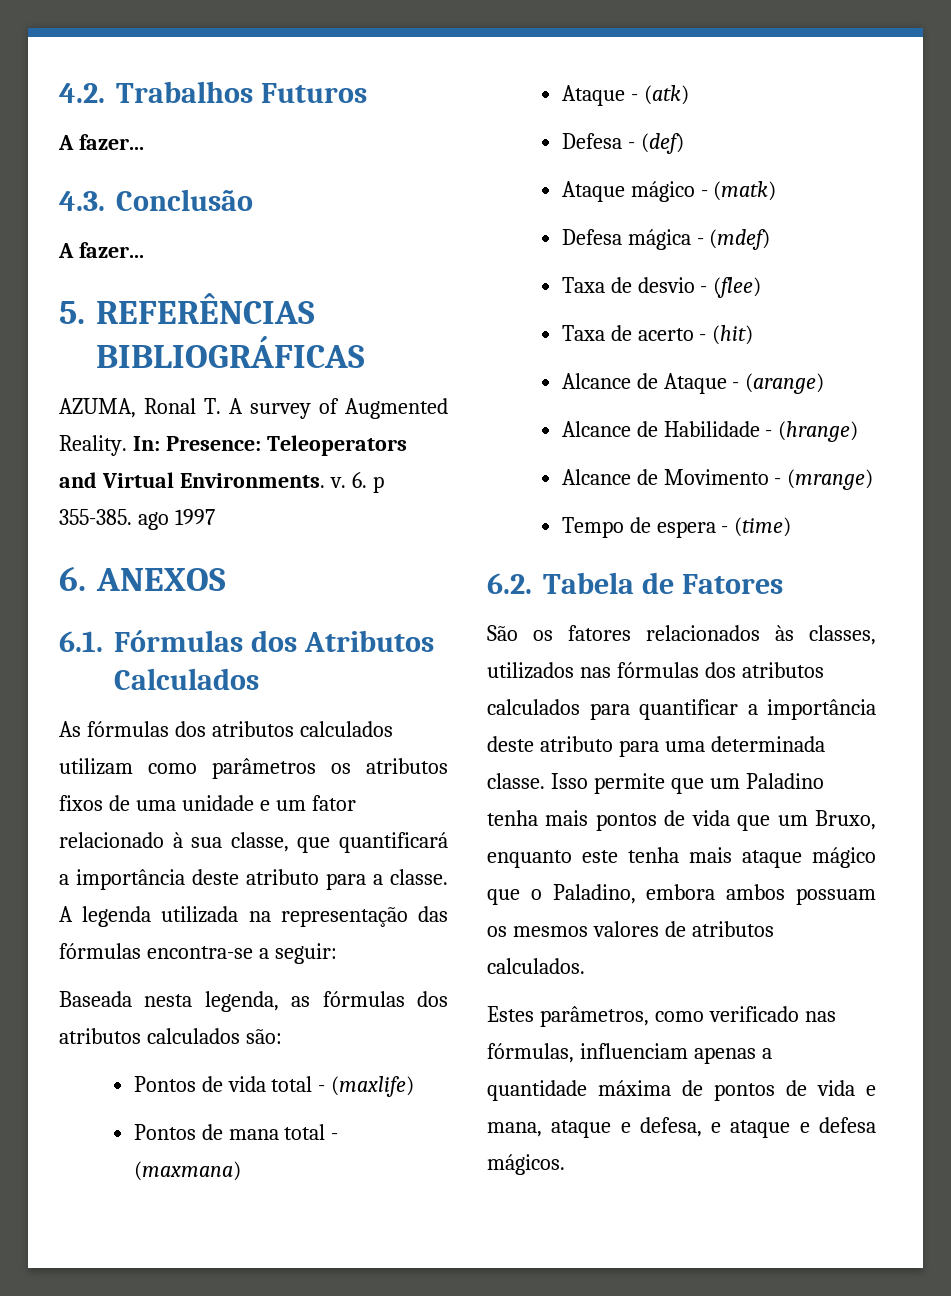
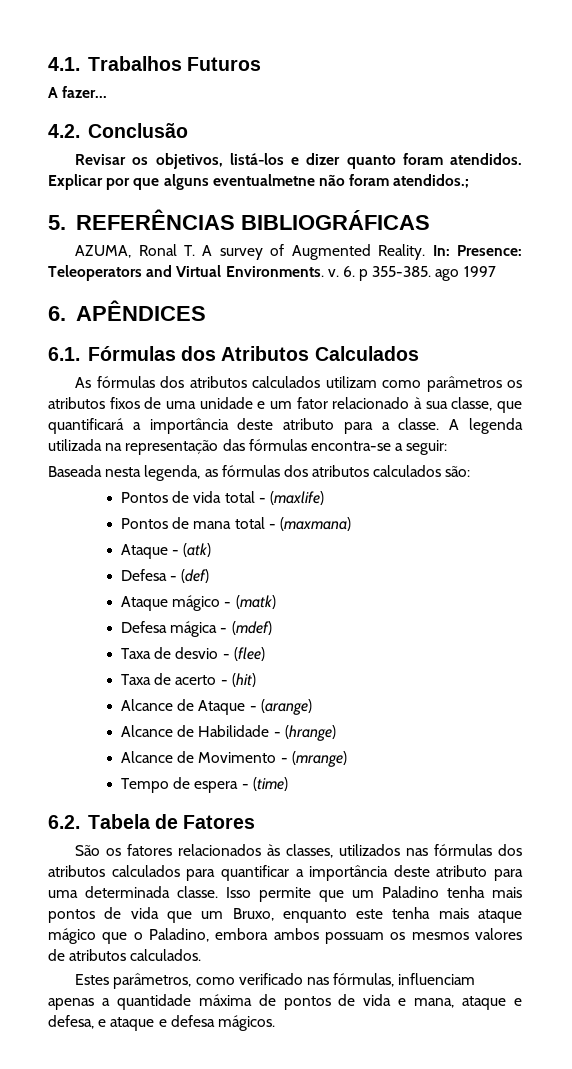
- 4.2. Trabalhos Futuros
+ 4.1. Trabalhos Futuros
- 4.3. Conclusão
- A fazer...
+ 4.2. Conclusão
+ Revisar os objetivos, listá-los e dizer quanto foram atendidos. Explicar por que alguns eventualmetne não foram atendidos.;
- 6. ANEXOS
+ 6. APÊNDICES

